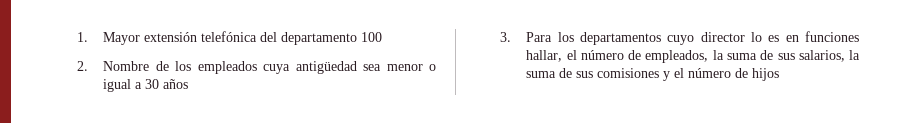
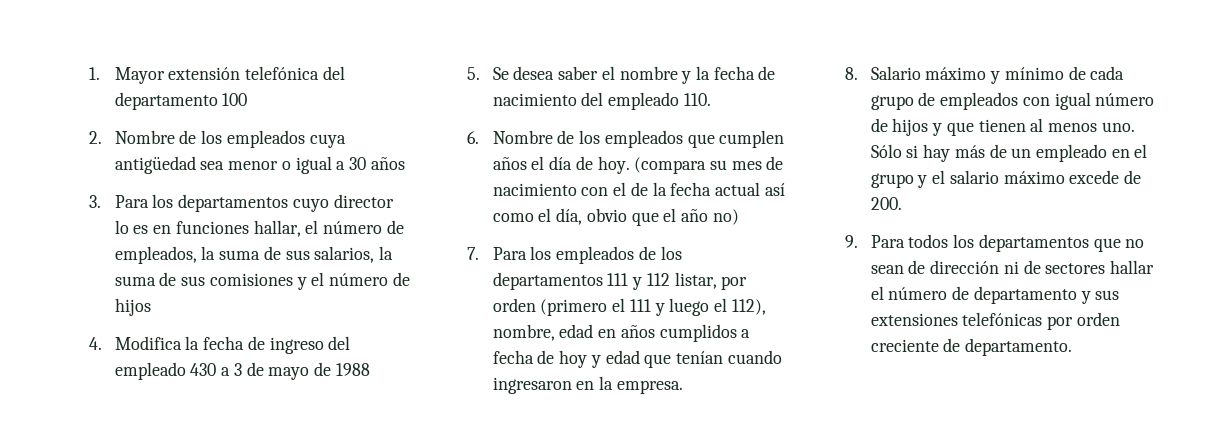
+ 4. Modifica la fecha de ingreso del empleado 430 a 3 de mayo de 1988
+ 5. Se desea saber el nombre y la fecha de nacimiento del empleado 110.
+ 6. Nombre de los empleados que cumplen años el día de hoy. (compara su mes de nacimiento con el de la fecha actual así como el día, obvio que el año no)
+ 7. Para los empleados de los departamentos 111 y 112 listar, por orden (primero el 111 y luego el 112), nombre, edad en años cumplidos a fecha de hoy y edad que tenían cuando ingresaron en la empresa.
+ 8. Salario máximo y mínimo de cada grupo de empleados con igual número de hijos y que tienen al menos uno. Sólo si hay más de un empleado en el grupo y el salario máximo excede de 200.
+ 9. Para todos los departamentos que no sean de dirección ni de sectores hallar el número de departamento y sus extensiones telefónicas por orden creciente de departamento.

